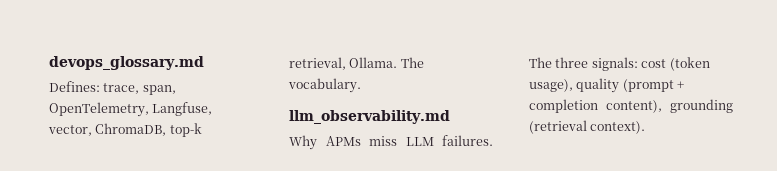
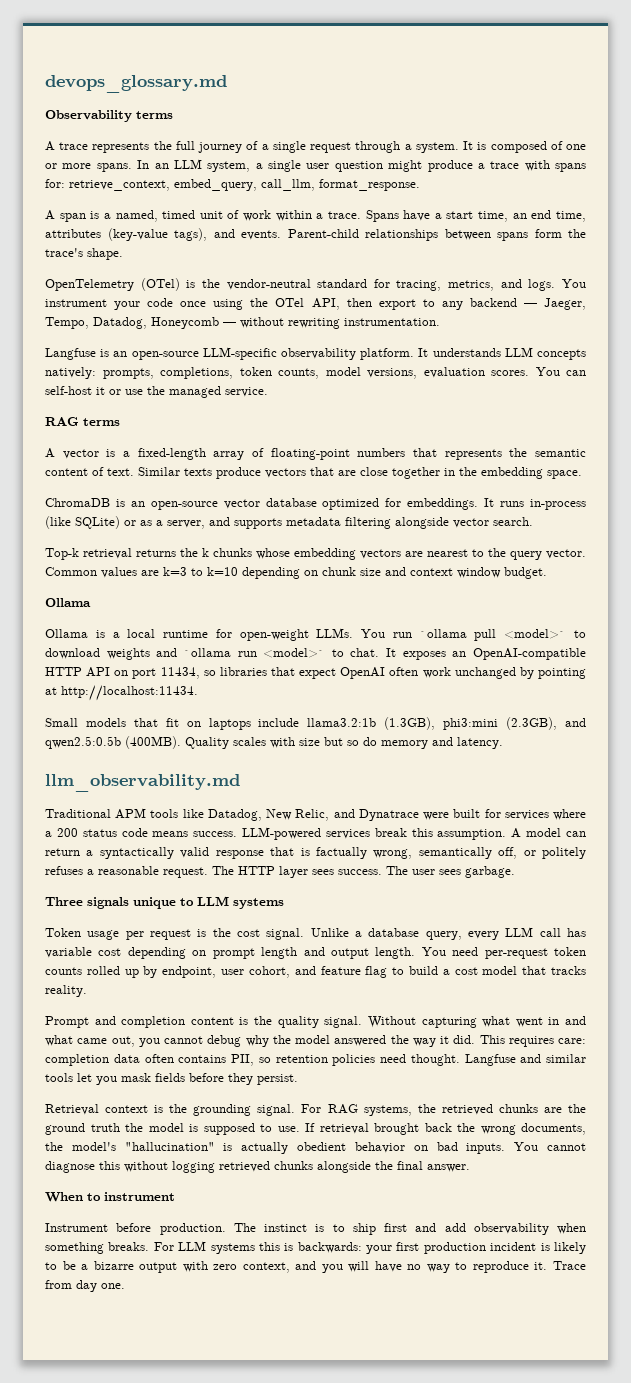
- Defines: trace, span, OpenTelemetry, Langfuse, vector, ChromaDB, top-k retrieval, Ollama. The vocabulary.
+ Observability terms
+ A trace represents the full journey of a single request through a system. It is composed of one or more spans. In an LLM system, a single user question might produce a trace with spans for: retrieve_context, embed_query, call_llm, format_response.
+ A span is a named, timed unit of work within a trace. Spans have a start time, an end time, attributes (key-value tags), and events. Parent-child relationships between spans form the trace's shape.
+ OpenTelemetry (OTel) is the vendor-neutral standard for tracing, metrics, and logs. You instrument your code once using the OTel API, then export to any backend — Jaeger, Tempo, Datadog, Honeycomb — without rewriting instrumentation.
+ Langfuse is an open-source LLM-specific observability platform. It understands LLM concepts natively: prompts, completions, token counts, model versions, evaluation scores. You can self-host it or use the managed service.
+ RAG terms
+ A vector is a fixed-length array of floating-point numbers that represents the semantic content of text. Similar texts produce vectors that are close together in the embedding space.
+ ChromaDB is an open-source vector database optimized for embeddings. It runs in-process (like SQLite) or as a server, and supports metadata filtering alongside vector search.
+ Top-k retrieval returns the k chunks whose embedding vectors are nearest to the query vector. Common values are k=3 to k=10 depending on chunk size and context window budget.
+ Ollama
+ Ollama is a local runtime for open-weight LLMs. You run `ollama pull <model>` to download weights and `ollama run <model>` to chat. It exposes an OpenAI-compatible HTTP API on port 11434, so libraries that expect OpenAI often work unchanged by pointing at http://localhost:11434.
+ Small models that fit on laptops include llama3.2:1b (1.3GB), phi3:mini (2.3GB), and qwen2.5:0.5b (400MB). Quality scales with size but so do memory and latency.
  llm_observability.md
- Why APMs miss LLM failures. The three signals: cost (token usage), quality (prompt + completion content), grounding (retrieval context).
+ Traditional APM tools like Datadog, New Relic, and Dynatrace were built for services where a 200 status code means success. LLM-powered services break this assumption. A model can return a syntactically valid response that is factually wrong, semantically off, or politely refuses a reasonable request. The HTTP layer sees success. The user sees garbage.
+ Three signals unique to LLM systems
+ Token usage per request is the cost signal. Unlike a database query, every LLM call has variable cost depending on prompt length and output length. You need per-request token counts rolled up by endpoint, user cohort, and feature flag to build a cost model that tracks reality.
+ Prompt and completion content is the quality signal. Without capturing what went in and what came out, you cannot debug why the model answered the way it did. This requires care: completion data often contains PII, so retention policies need thought. Langfuse and similar tools let you mask fields before they persist.
+ Retrieval context is the grounding signal. For RAG systems, the retrieved chunks are the ground truth the model is supposed to use. If retrieval brought back the wrong documents, the model's "hallucination" is actually obedient behavior on bad inputs. You cannot diagnose this without logging retrieved chunks alongside the final answer.
+ When to instrument
+ Instrument before production. The instinct is to ship first and add observability when something breaks. For LLM systems this is backwards: your first production incident is likely to be a bizarre output with zero context, and you will have no way to reproduce it. Trace from day one.

